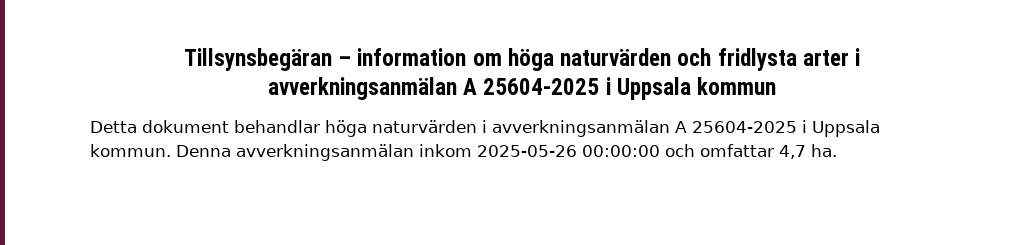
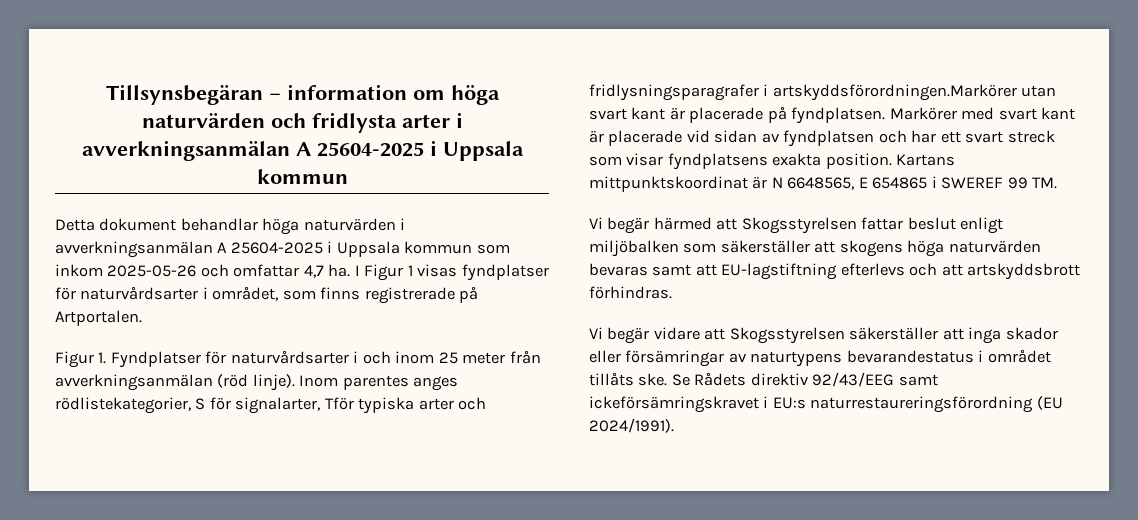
- Detta dokument behandlar höga naturvärden i avverkningsanmälan A 25604-2025 i Uppsala kommun. Denna avverkningsanmälan inkom 2025-05-26 00:00:00 och omfattar 4,7 ha.
+ Detta dokument behandlar höga naturvärden i avverkningsanmälan A 25604-2025 i Uppsala kommun som inkom 2025-05-26 och omfattar 4,7 ha.
+ I Figur 1 visas fyndplatser för naturvårdsarter i området, som finns registrerade på Artportalen.
+ Figur 1. Fyndplatser för naturvårdsarter i och inom 25 meter från avverkningsanmälan (röd linje). Inom parentes anges rödlistekategorier, S för signalarter, Tför typiska arter och fridlysningsparagrafer i artskyddsförordningen.Markörer utan svart kant är placerade på fyndplatsen. Markörer med svart kant är placerade vid sidan av fyndplatsen och har ett svart streck som visar fyndplatsens exakta position. Kartans mittpunktskoordinat är N 6648565, E 654865 i SWEREF 99 TM.
+ Vi begär härmed att Skogsstyrelsen fattar beslut enligt miljöbalken som säkerställer att skogens höga naturvärden bevaras samt att EU-lagstiftning efterlevs och att artskyddsbrott förhindras.
+ Vi begär vidare att Skogsstyrelsen säkerställer att inga skador eller försämringar av naturtypens bevarandestatus i området tillåts ske. Se Rådets direktiv 92/43/EEG samt ickeförsämringskravet i EU:s naturrestaureringsförordning (EU 2024/1991).

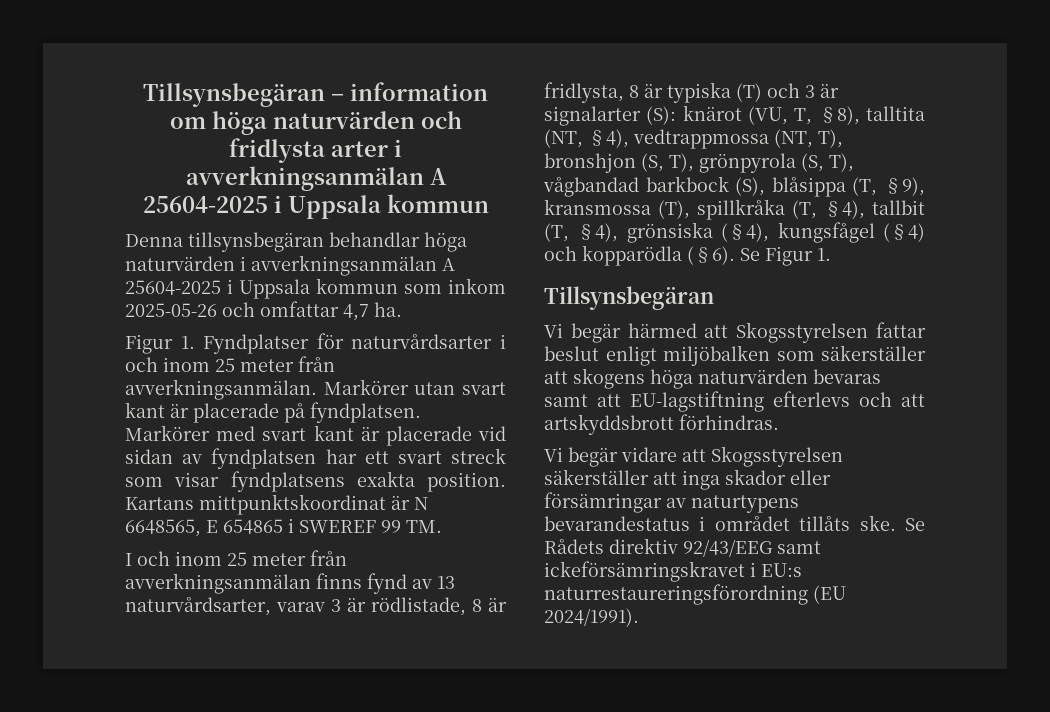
- Detta dokument behandlar höga naturvärden i avverkningsanmälan A 25604-2025 i Uppsala kommun som inkom 2025-05-26 och omfattar 4,7 ha. I Figur 1 visas fyndplatser för naturvårdsarter i området, som finns registrerade på Artportalen.
+ Denna tillsynsbegäran behandlar höga naturvärden i avverkningsanmälan A 25604-2025 i Uppsala kommun som inkom 2025-05-26 och omfattar 4,7 ha.
- Figur 1. Fyndplatser för naturvårdsarter i och inom 25 meter från avverkningsanmälan (röd linje). Inom parentes anges rödlistekategorier, S för signalarter, Tför typiska arter och fridlysningsparagrafer i artskyddsförordningen.Markörer utan svart kant är placerade på fyndplatsen.
+ Figur 1. Fyndplatser för naturvårdsarter i och inom 25 meter från avverkningsanmälan. Markörer utan svart kant är placerade på fyndplatsen.
- Markörer med svart kant är placerade vid sidan av fyndplatsen och har ett svart streck som visar fyndplatsens exakta position.
+ Markörer med svart kant är placerade vid sidan av fyndplatsen har ett svart streck som visar fyndplatsens exakta position.
+ I och inom 25 meter från avverkningsanmälan finns fynd av 13 naturvårdsarter, varav 3 är rödlistade, 8 är fridlysta, 8 är typiska (T) och 3 är signalarter (S): knärot (VU, T, §8), talltita (NT, §4), vedtrappmossa (NT, T), bronshjon (S, T), grönpyrola (S, T), vågbandad barkbock (S), blåsippa (T, §9), kransmossa (T), spillkråka (T, §4), tallbit (T, §4), grönsiska (§4), kungsfågel (§4) och kopparödla (§6). Se Figur 1.
+ Tillsynsbegäran

